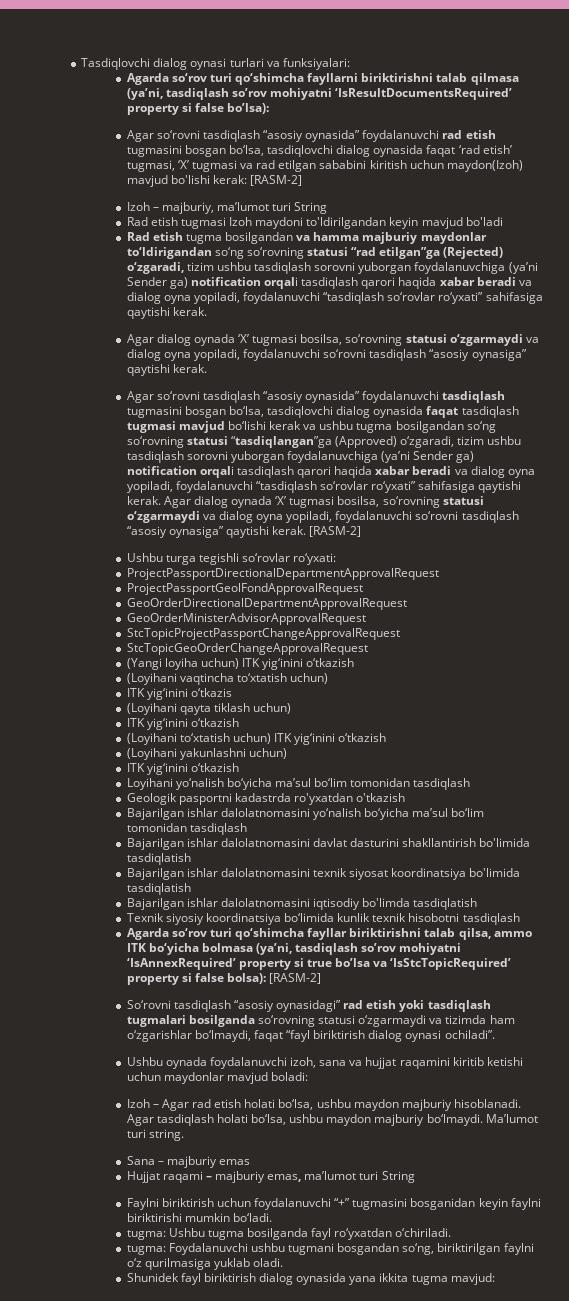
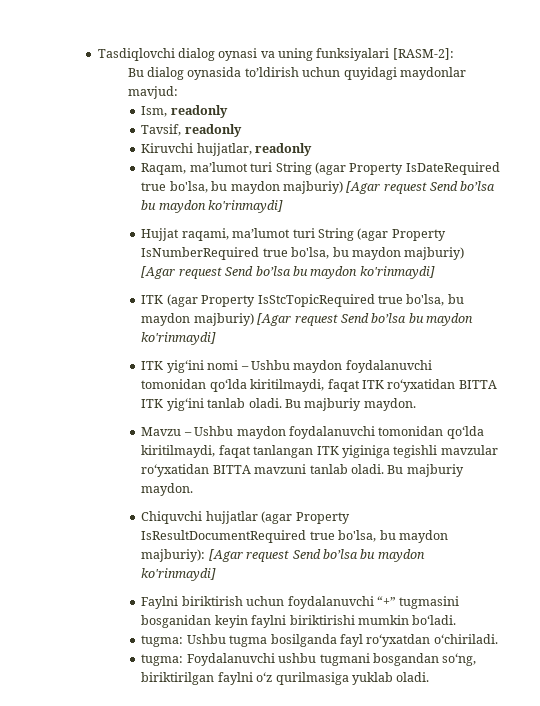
- Tasdiqlovchi dialog oynasi turlari va funksiyalari:
- Agarda so‘rov turi qo‘shimcha fayllarni biriktirishni talab qilmasa (ya’ni, tasdiqlash so’rov mohiyatni ‘IsResultDocumentsRequired’ property si false bo’lsa):
- Agar so‘rovni tasdiqlash “asosiy oynasida” foydalanuvchi rad etish tugmasini bosgan bo‘lsa, tasdiqlovchi dialog oynasida faqat ‘rad etish’ tugmasi, ‘X’ tugmasi va rad etilgan sababini kiritish uchun maydon(Izoh) mavjud bo'lishi kerak: [RASM-2]
- Izoh – majburiy, ma’lumot turi String
- Rad etish tugmasi Izoh maydoni to'ldirilgandan keyin mavjud bo'ladi
- Rad etish tugma bosilgandan va hamma majburiy maydonlar to‘ldirigandan so‘ng so‘rovning statusi “rad etilgan”ga (Rejected) o‘zgaradi, tizim ushbu tasdiqlash sorovni yuborgan foydalanuvchiga (ya’ni Sender ga) notification orqali tasdiqlash qarori haqida xabar beradi va dialog oyna yopiladi, foydalanuvchi “tasdiqlash so‘rovlar ro‘yxati” sahifasiga qaytishi kerak.
- Agar dialog oynada ‘X’ tugmasi bosilsa, so‘rovning statusi o‘zgarmaydi va dialog oyna yopiladi, foydalanuvchi so‘rovni tasdiqlash “asosiy oynasiga” qaytishi kerak.
- Agar so‘rovni tasdiqlash “asosiy oynasida” foydalanuvchi tasdiqlash tugmasini bosgan bo‘lsa, tasdiqlovchi dialog oynasida faqat tasdiqlash tugmasi mavjud bo‘lishi kerak va ushbu tugma bosilgandan so‘ng so‘rovning statusi “tasdiqlangan”ga (Approved) o‘zgaradi, tizim ushbu tasdiqlash sorovni yuborgan foydalanuvchiga (ya’ni Sender ga) notification orqali tasdiqlash qarori haqida xabar beradi va dialog oyna yopiladi, foydalanuvchi “tasdiqlash so‘rovlar ro‘yxati” sahifasiga qaytishi kerak. Agar dialog oynada ‘X’ tugmasi bosilsa, so‘rovning statusi o‘zgarmaydi va dialog oyna yopiladi, foydalanuvchi so‘rovni tasdiqlash “asosiy oynasiga” qaytishi kerak. [RASM-2]
- Ushbu turga tegishli so‘rovlar ro‘yxati:
- ProjectPassportDirectionalDepartmentApprovalRequest
- ProjectPassportGeolFondApprovalRequest
- GeoOrderDirectionalDepartmentApprovalRequest
- GeoOrderMinisterAdvisorApprovalRequest
- StcTopicProjectPassportChangeApprovalRequest
- StcTopicGeoOrderChangeApprovalRequest
- (Yangi loyiha uchun) ITK yig‘inini o‘tkazish
- (Loyihani vaqtincha to‘xtatish uchun)
- ITK yig‘inini o‘tkazis
- (Loyihani qayta tiklash uchun)
- ITK yig‘inini o‘tkazish
- (Loyihani to‘xtatish uchun) ITK yig‘inini o‘tkazish
- (Loyihani yakunlashni uchun)
- ITK yig‘inini o‘tkazish
- Loyihani yo‘nalish bo‘yicha ma’sul bo‘lim tomonidan tasdiqlash
- Geologik pasportni kadastrda ro'yxatdan o'tkazish
- Bajarilgan ishlar dalolatnomasini yo‘nalish bo‘yicha ma’sul bo‘lim tomonidan tasdiqlash
- Bajarilgan ishlar dalolatnomasini davlat dasturini shakllantirish bo'limida tasdiqlatish
- Bajarilgan ishlar dalolatnomasini texnik siyosat koordinatsiya bo'limida tasdiqlatish
- Bajarilgan ishlar dalolatnomasini iqtisodiy bo'limda tasdiqlatish
- Texnik siyosiy koordinatsiya bo‘limida kunlik texnik hisobotni tasdiqlash
- Agarda so‘rov turi qo‘shimcha fayllar biriktirishni talab qilsa, ammo ITK bo‘yicha bolmasa (ya’ni, tasdiqlash so’rov mohiyatni ‘IsAnnexRequired’ property si true bo’lsa va ‘IsStcTopicRequired’ property si false bolsa): [RASM-2]
- So‘rovni tasdiqlash “asosiy oynasidagi” rad etish yoki tasdiqlash tugmalari bosilganda so‘rovning statusi o‘zgarmaydi va tizimda ham o‘zgarishlar bo‘lmaydi, faqat “fayl biriktirish dialog oynasi ochiladi”.
- Ushbu oynada foydalanuvchi izoh, sana va hujjat raqamini kiritib ketishi uchun maydonlar mavjud boladi:
- Izoh – Agar rad etish holati bo‘lsa, ushbu maydon majburiy hisoblanadi. Agar tasdiqlash holati bo‘lsa, ushbu maydon majburiy bo‘lmaydi. Ma’lumot turi string.
- Sana – majburiy emas
- Hujjat raqami – majburiy emas, ma’lumot turi String
+ Tasdiqlovchi dialog oynasi va uning funksiyalari [RASM-2]:
+ Bu dialog oynasida to’ldirish uchun quyidagi maydonlar mavjud:
+ Ism, readonly
+ Tavsif, readonly
+ Kiruvchi hujjatlar, readonly
+ Raqam, ma’lumot turi String (agar Property IsDateRequired true bo'lsa, bu maydon majburiy) [Agar request Send bo’lsa bu maydon ko'rinmaydi]
+ Hujjat raqami, ma’lumot turi String (agar Property IsNumberRequired true bo'lsa, bu maydon majburiy) [Agar request Send bo’lsa bu maydon ko'rinmaydi]
+ ITK (agar Property IsStcTopicRequired true bo'lsa, bu maydon majburiy) [Agar request Send bo’lsa bu maydon ko'rinmaydi]
+ ITK yig‘ini nomi – Ushbu maydon foydalanuvchi tomonidan qo‘lda kiritilmaydi, faqat ITK ro‘yxatidan BITTA ITK yig‘ini tanlab oladi. Bu majburiy maydon.
+ Mavzu – Ushbu maydon foydalanuvchi tomonidan qo‘lda kiritilmaydi, faqat tanlangan ITK yiginiga tegishli mavzular ro‘yxatidan BITTA mavzuni tanlab oladi. Bu majburiy maydon.
+ Chiquvchi hujjatlar (agar Property IsResultDocumentRequired true bo'lsa, bu maydon majburiy): [Agar request Send bo’lsa bu maydon ko'rinmaydi]
- Shunidek fayl biriktirish dialog oynasida yana ikkita tugma mavjud:

